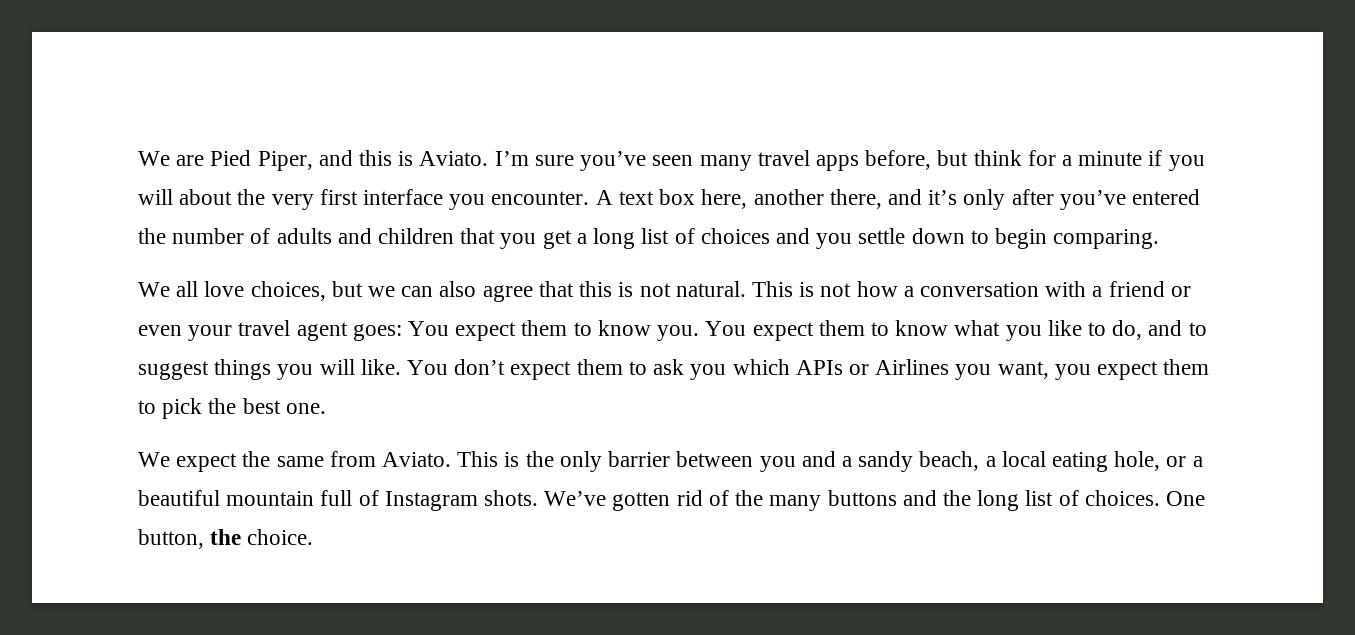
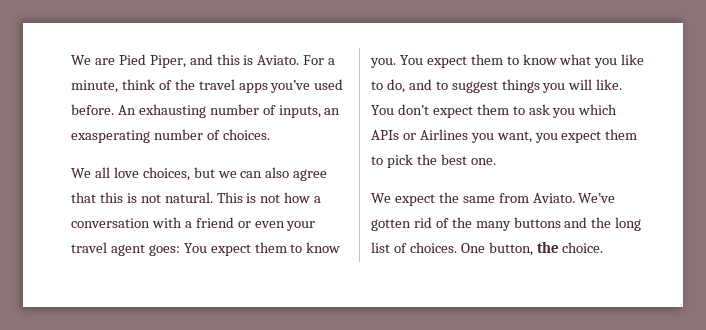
- I’m sure you’ve seen many travel apps before, but think for a minute if you will about the very first interface you encounter. A text box here, another there, and it’s only after you’ve entered the number of adults and children that you get a long list of choices and you settle down to begin comparing.
+ For a minute, think of the travel apps you’ve used before. An exhausting number of inputs, an exasperating number of choices.
- This is the only barrier between you and a sandy beach, a local eating hole, or a beautiful mountain full of Instagram shots.

